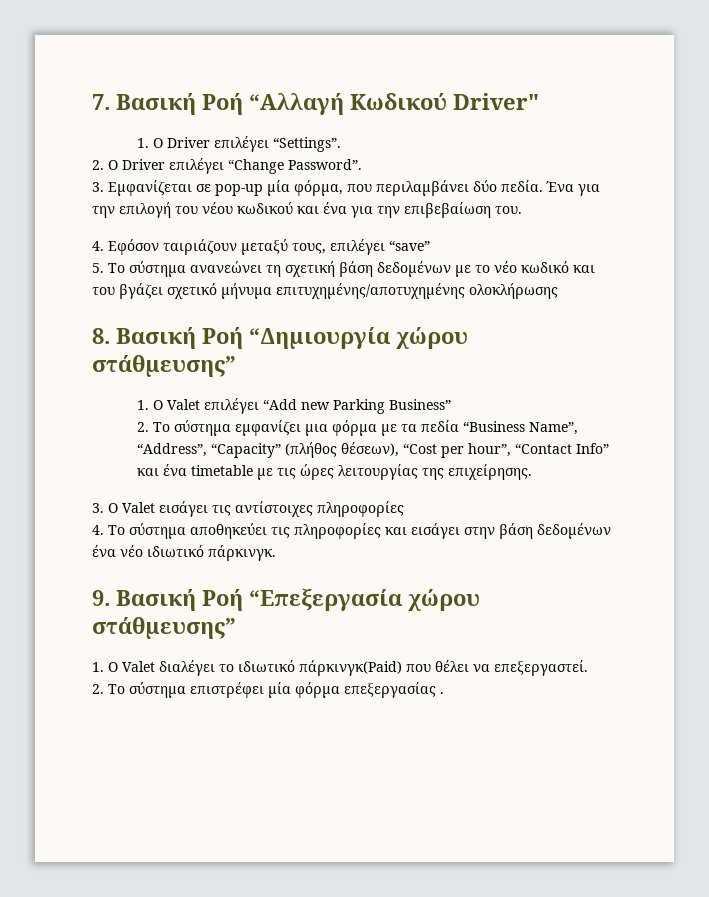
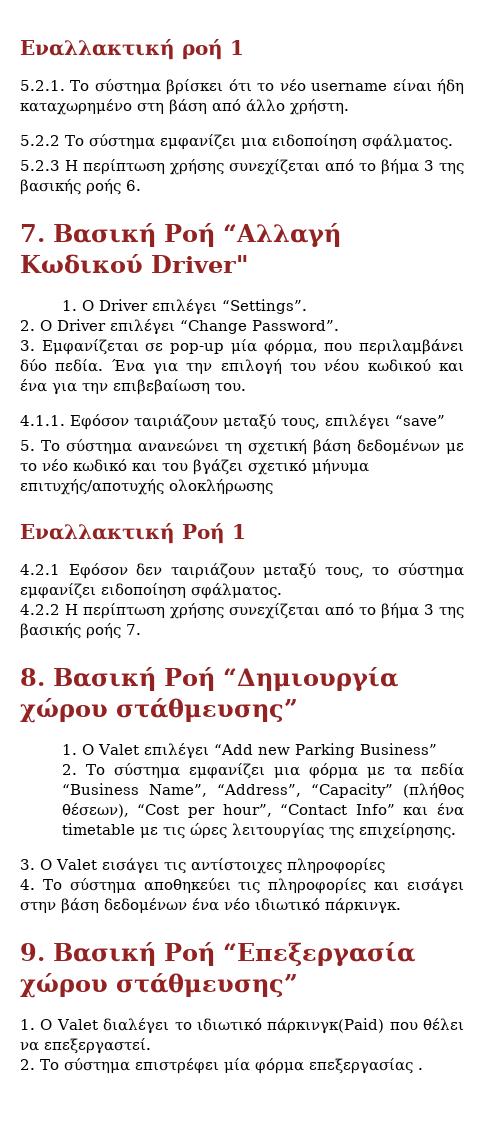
+ Εναλλακτική ροή 1
+ 5.2.1. Το σύστημα βρίσκει ότι το νέο username είναι ήδη καταχωρημένο στη βάση από άλλο χρήστη.
+ 5.2.2 Το σύστημα εμφανίζει μια ειδοποίηση σφάλματος.
+ 5.2.3 Η περίπτωση χρήσης συνεχίζεται από το βήμα 3 της βασικής ροής 6.
- 4. Εφόσον ταιριάζουν μεταξύ τους, επιλέγει “save”
+ 4.1.1. Εφόσον ταιριάζουν μεταξύ τους, επιλέγει “save”
- 5. Το σύστημα ανανεώνει τη σχετική βάση δεδομένων με το νέο κωδικό και του βγάζει σχετικό μήνυμα επιτυχημένης/αποτυχημένης ολοκλήρωσης
+ 5. Το σύστημα ανανεώνει τη σχετική βάση δεδομένων με το νέο κωδικό και του βγάζει σχετικό μήνυμα επιτυχής/αποτυχής ολοκλήρωσης
+ Εναλλακτική Ροή 1
+ 4.2.1 Εφόσον δεν ταιριάζουν μεταξύ τους, το σύστημα εμφανίζει ειδοποίηση σφάλματος.
+ 4.2.2 Η περίπτωση χρήσης συνεχίζεται από το βήμα 3 της βασικής ροής 7.

